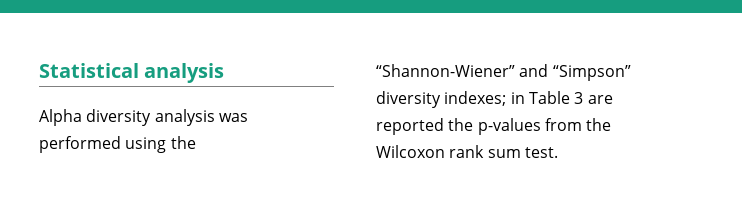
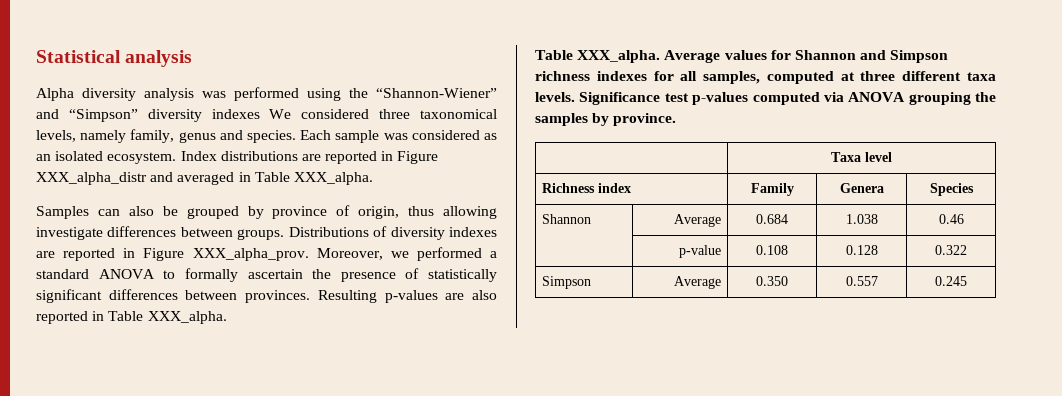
- Alpha diversity analysis was performed using the “Shannon-Wiener” and “Simpson” diversity indexes; in Table 3 are reported the p-values from the Wilcoxon rank sum test.
+ Alpha diversity analysis was performed using the “Shannon-Wiener” and “Simpson” diversity indexes We considered three taxonomical levels, namely family, genus and species. Each sample was considered as an isolated ecosystem. Index distributions are reported in Figure XXX_alpha_distr and averaged in Table XXX_alpha.
+ Samples can also be grouped by province of origin, thus allowing investigate differences between groups. Distributions of diversity indexes are reported in Figure XXX_alpha_prov. Moreover, we performed a standard ANOVA to formally ascertain the presence of statistically significant differences between provinces. Resulting p-values are also reported in Table XXX_alpha.
+ Table XXX_alpha. Average values for Shannon and Simpson richness indexes for all samples, computed at three different taxa levels. Significance test p-values computed via ANOVA grouping the samples by province.
+ | Taxa level
+ Richness index | Family | Genera | Species
+ Shannon | Average | 0.684 | 1.038 | 0.46
+ | p-value | 0.108 | 0.128 | 0.322
+ Simpson | Average | 0.350 | 0.557 | 0.245

